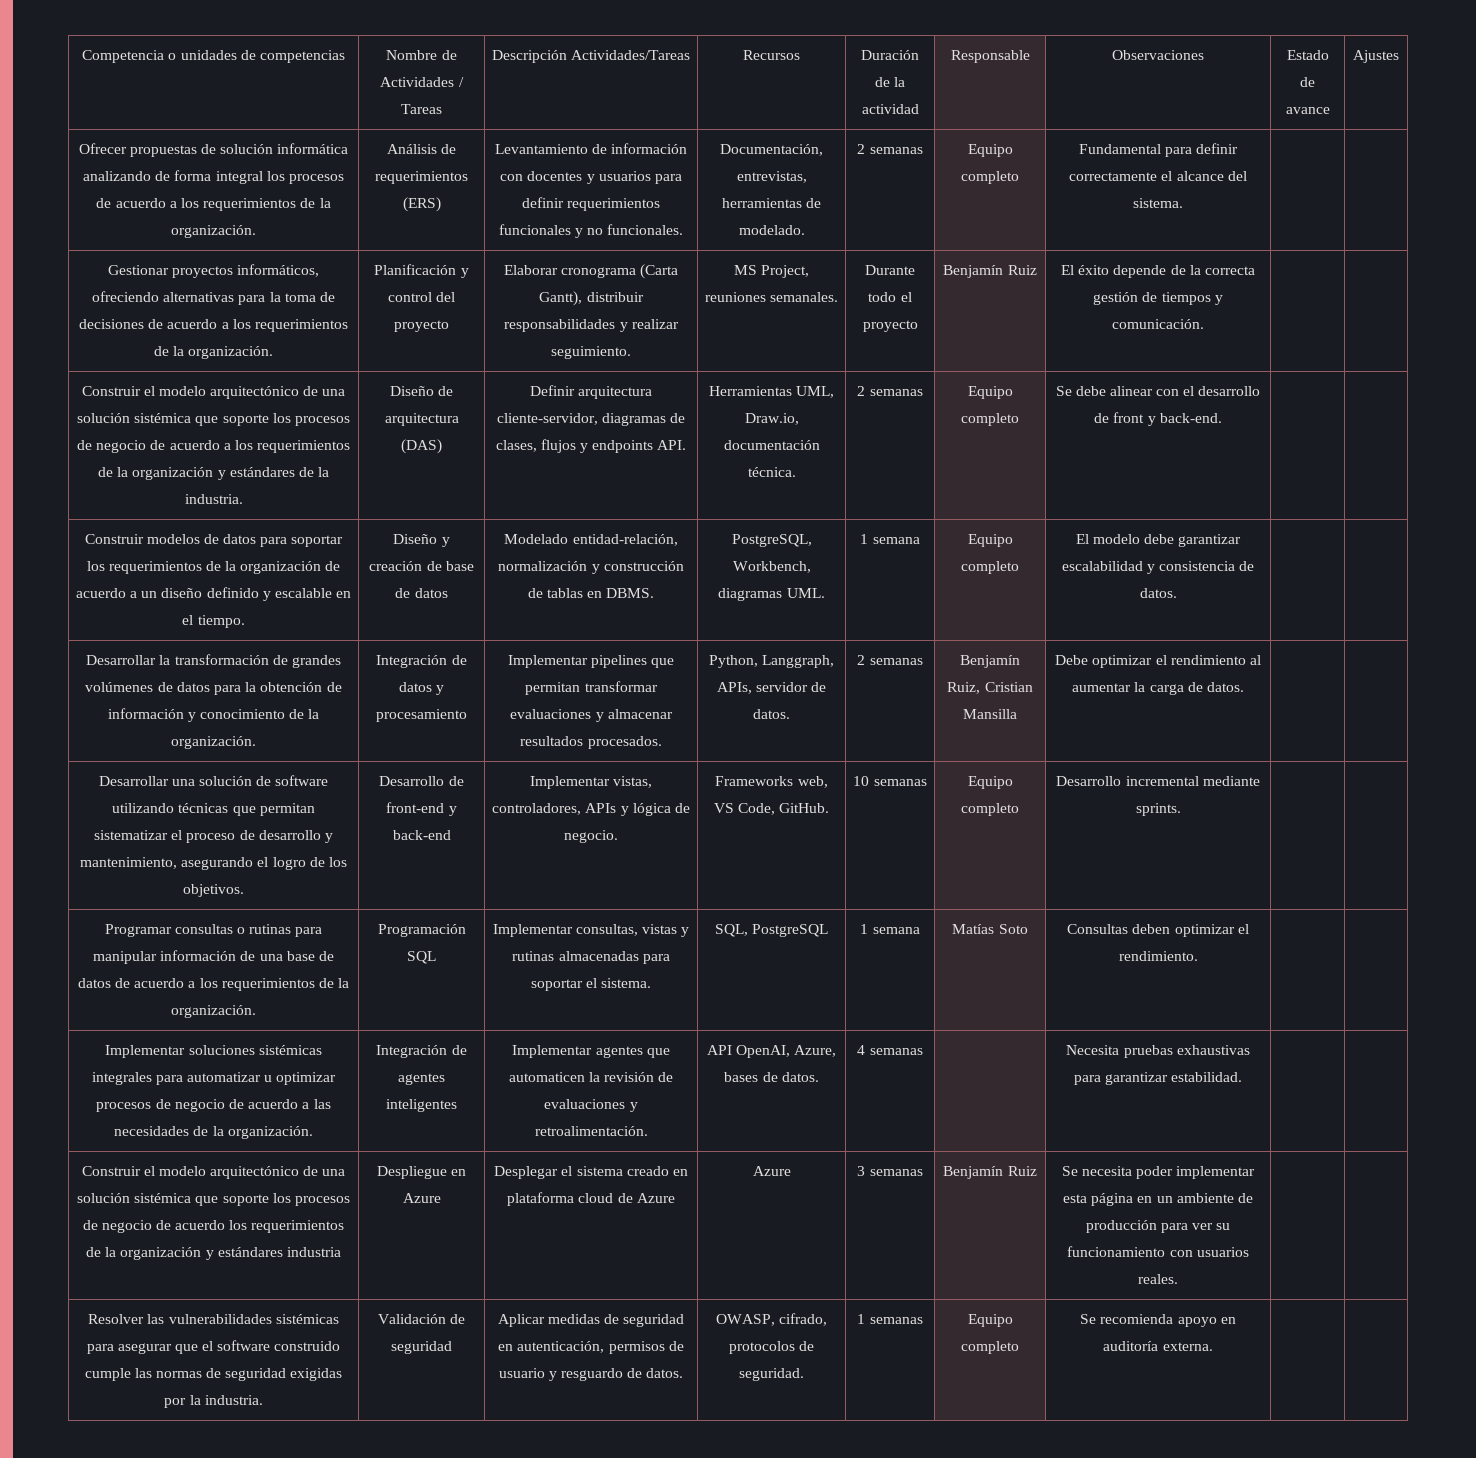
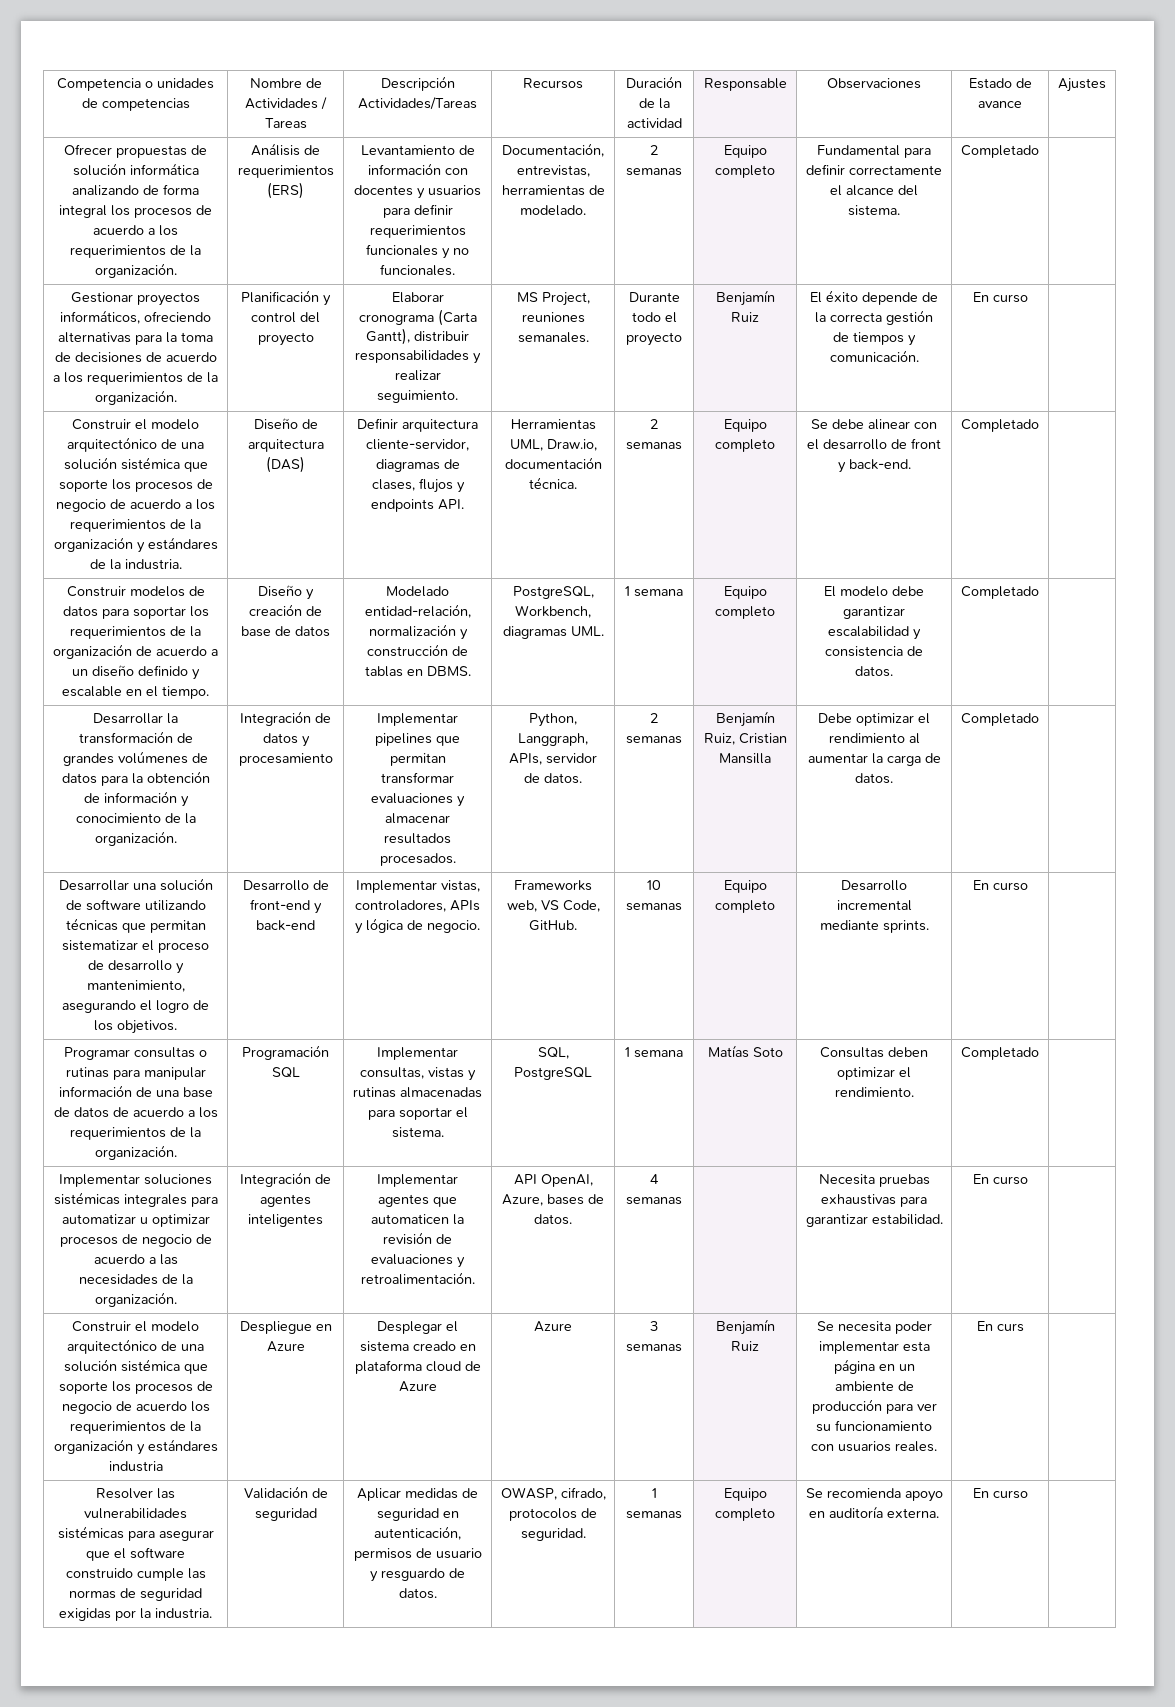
- Fundamental para definir correctamente el alcance del sistema.
+ Fundamental para definir correctamente el alcance del sistema. | Completado
- El éxito depende de la correcta gestión de tiempos y comunicación.
+ El éxito depende de la correcta gestión de tiempos y comunicación. | En curso
- Se debe alinear con el desarrollo de front y back-end.
+ Se debe alinear con el desarrollo de front y back-end. | Completado
- El modelo debe garantizar escalabilidad y consistencia de datos.
+ El modelo debe garantizar escalabilidad y consistencia de datos. | Completado
- Debe optimizar el rendimiento al aumentar la carga de datos.
+ Debe optimizar el rendimiento al aumentar la carga de datos. | Completado
- Desarrollo incremental mediante sprints.
+ Desarrollo incremental mediante sprints. | En curso
- Consultas deben optimizar el rendimiento.
+ Consultas deben optimizar el rendimiento. | Completado
- Necesita pruebas exhaustivas para garantizar estabilidad.
+ Necesita pruebas exhaustivas para garantizar estabilidad. | En curso
+ En curs
- Se recomienda apoyo en auditoría externa.
+ Se recomienda apoyo en auditoría externa. | En curso

